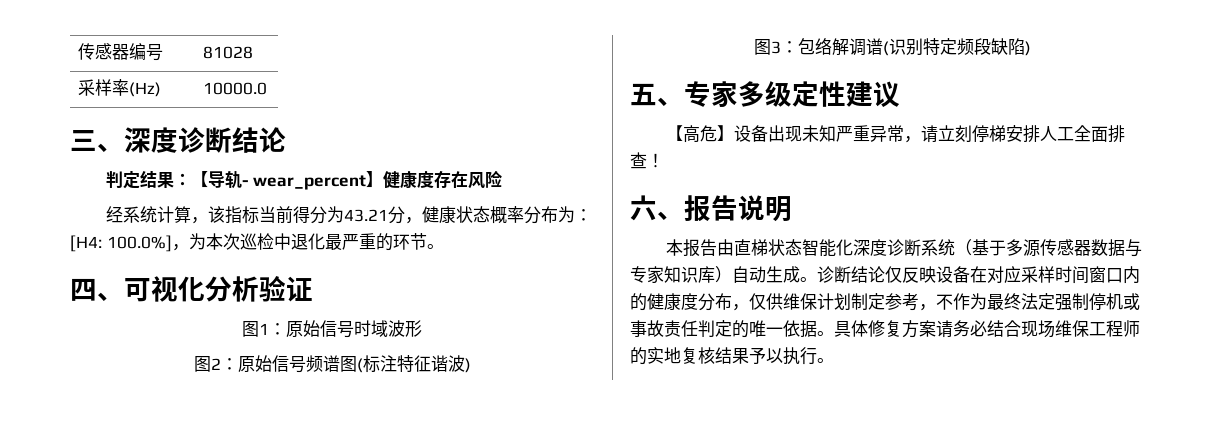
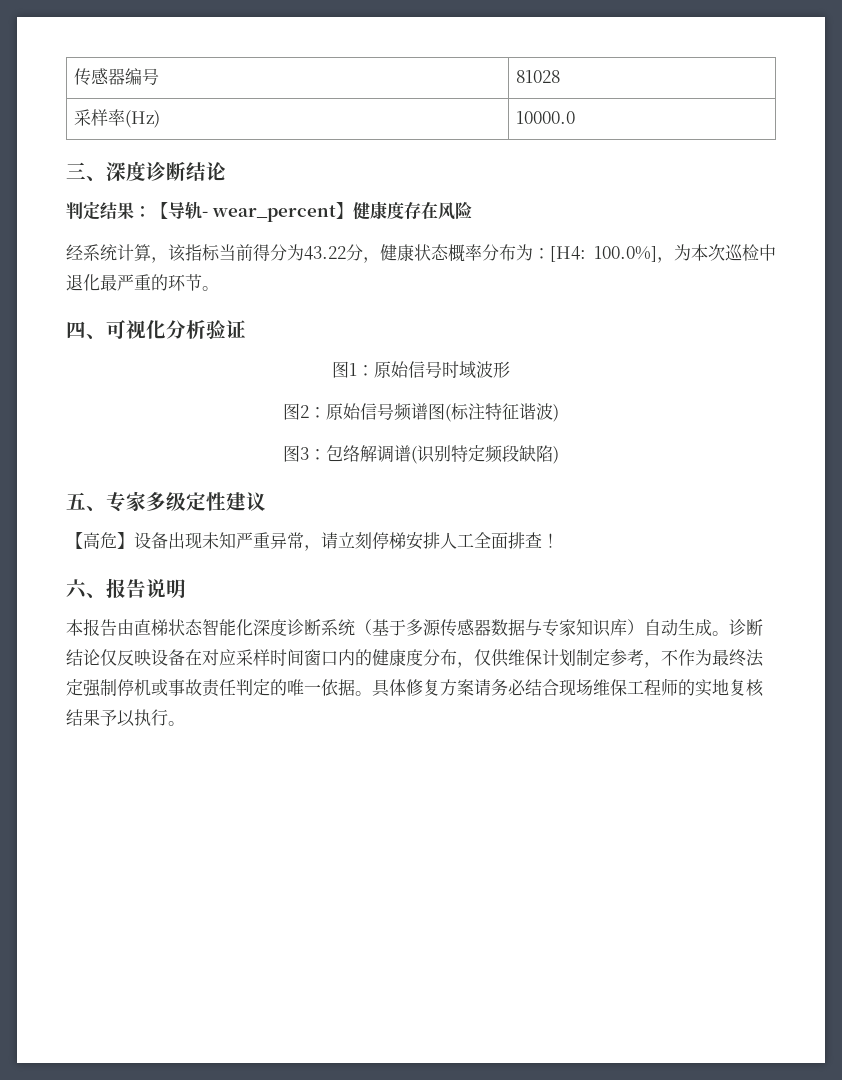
- 经系统计算，该指标当前得分为43.21分，健康状态概率分布为：[H4: 100.0%]，为本次巡检中退化最严重的环节。
+ 经系统计算，该指标当前得分为43.22分，健康状态概率分布为：[H4: 100.0%]，为本次巡检中退化最严重的环节。

